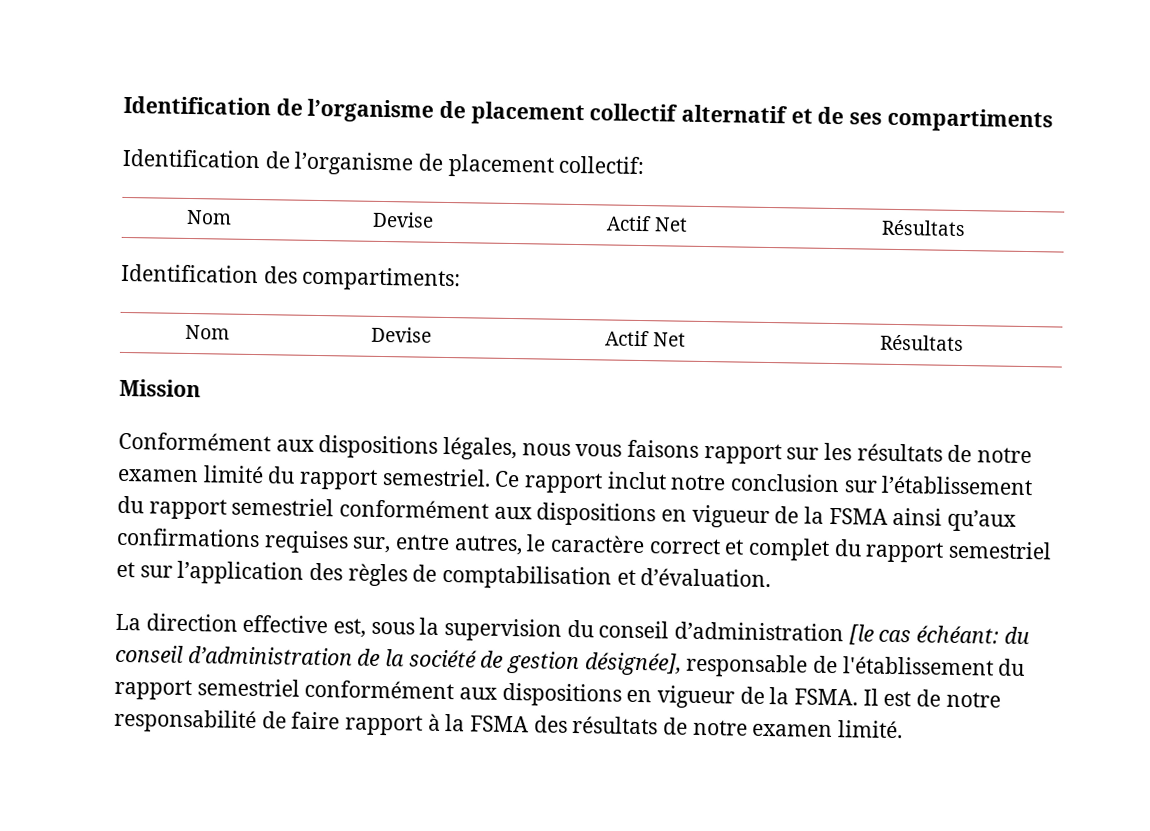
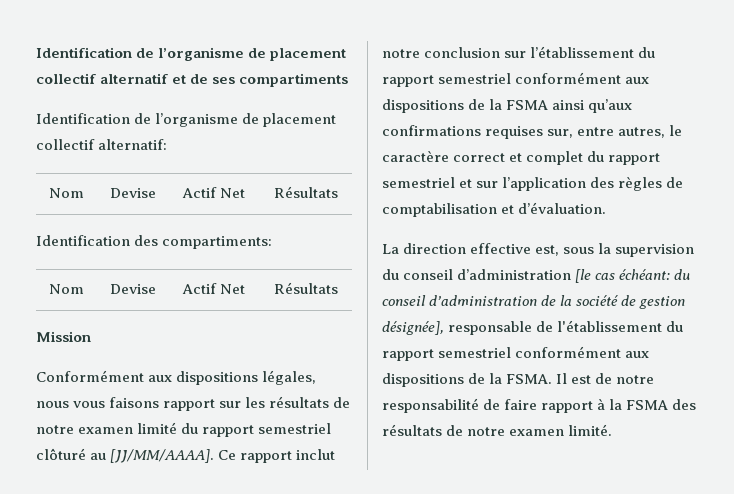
- Identification de l’organisme de placement collectif:
+ Identification de l’organisme de placement collectif alternatif:
- Conformément aux dispositions légales, nous vous faisons rapport sur les résultats de notre examen limité du rapport semestriel.
+ Conformément aux dispositions légales, nous vous faisons rapport sur les résultats de notre examen limité du rapport semestriel clôturé au [JJ/MM/AAAA].
- Ce rapport inclut notre conclusion sur l’établissement du rapport semestriel conformément aux dispositions en vigueur de la FSMA ainsi qu’aux confirmations requises sur, entre autres, le caractère correct et complet du rapport semestriel et sur l’application des règles de comptabilisation et d’évaluation.
+ Ce rapport inclut notre conclusion sur l’établissement du rapport semestriel conformément aux dispositions de la FSMA ainsi qu’aux confirmations requises sur, entre autres, le caractère correct et complet du rapport semestriel et sur l’application des règles de comptabilisation et d’évaluation.
- La direction effective est, sous la supervision du conseil d’administration [le cas échéant: du conseil d’administration de la société de gestion désignée], responsable de l'établissement du rapport semestriel conformément aux dispositions en vigueur de la FSMA.
+ La direction effective est, sous la supervision du conseil d’administration [le cas échéant: du conseil d’administration de la société de gestion désignée], responsable de l'établissement du rapport semestriel conformément aux dispositions de la FSMA.

